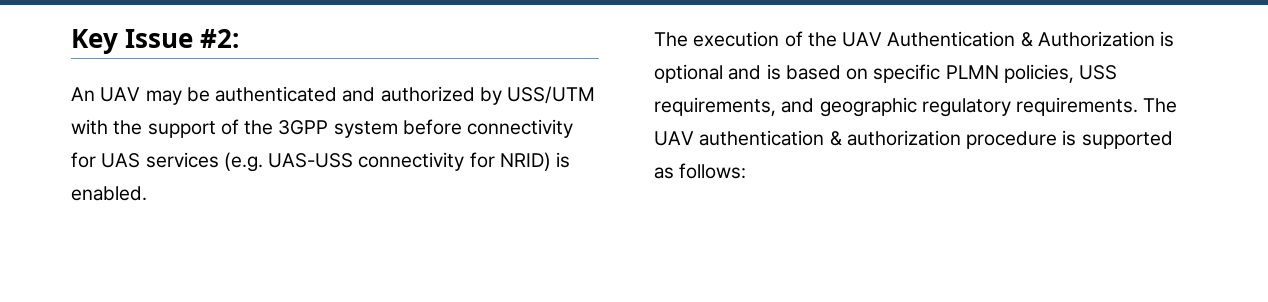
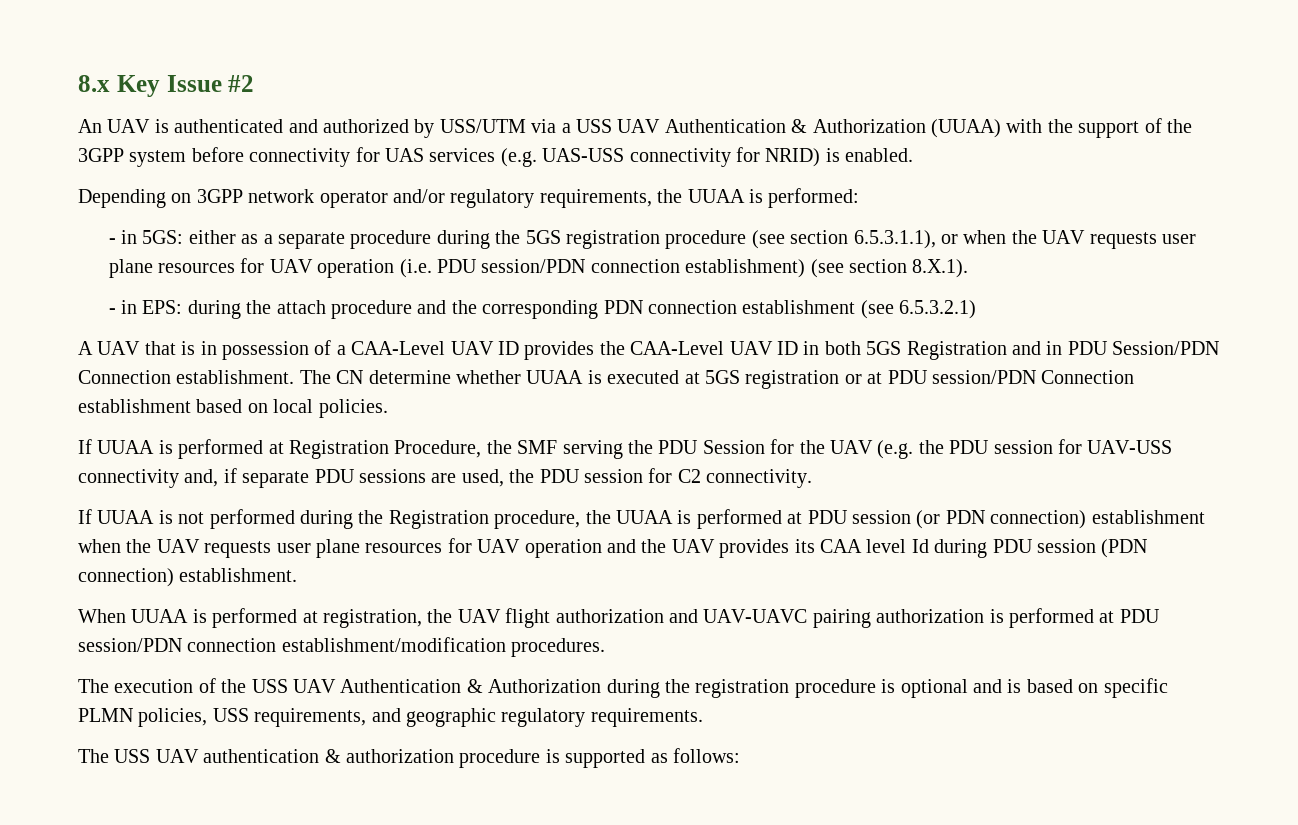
- Key Issue #2:
+ 8.x Key Issue #2
- An UAV may be authenticated and authorized by USS/UTM with the support of the 3GPP system before connectivity for UAS services (e.g. UAS-USS connectivity for NRID) is enabled.
+ An UAV is authenticated and authorized by USS/UTM via a USS UAV Authentication & Authorization (UUAA) with the support of the 3GPP system before connectivity for UAS services (e.g. UAS-USS connectivity for NRID) is enabled.
+ Depending on 3GPP network operator and/or regulatory requirements, the UUAA is performed:
+ - in 5GS: either as a separate procedure during the 5GS registration procedure (see section 6.5.3.1.1), or when the UAV requests user plane resources for UAV operation (i.e. PDU session/PDN connection establishment) (see section 8.X.1).
+ - in EPS: during the attach procedure and the corresponding PDN connection establishment (see 6.5.3.2.1)
+ A UAV that is in possession of a CAA-Level UAV ID provides the CAA-Level UAV ID in both 5GS Registration and in PDU Session/PDN Connection establishment. The CN determine whether UUAA is executed at 5GS registration or at PDU session/PDN Connection establishment based on local policies.
+ If UUAA is performed at Registration Procedure, the SMF serving the PDU Session for the UAV (e.g. the PDU session for UAV-USS connectivity and, if separate PDU sessions are used, the PDU session for C2 connectivity.
+ If UUAA is not performed during the Registration procedure, the UUAA is performed at PDU session (or PDN connection) establishment when the UAV requests user plane resources for UAV operation and the UAV provides its CAA level Id during PDU session (PDN connection) establishment.
+ When UUAA is performed at registration, the UAV flight authorization and UAV-UAVC pairing authorization is performed at PDU session/PDN connection establishment/modification procedures.
- The execution of the UAV Authentication & Authorization is optional and is based on specific PLMN policies, USS requirements, and geographic regulatory requirements. The UAV authentication & authorization procedure is supported as follows:
+ The execution of the USS UAV Authentication & Authorization during the registration procedure is optional and is based on specific PLMN policies, USS requirements, and geographic regulatory requirements.
+ The USS UAV authentication & authorization procedure is supported as follows:

